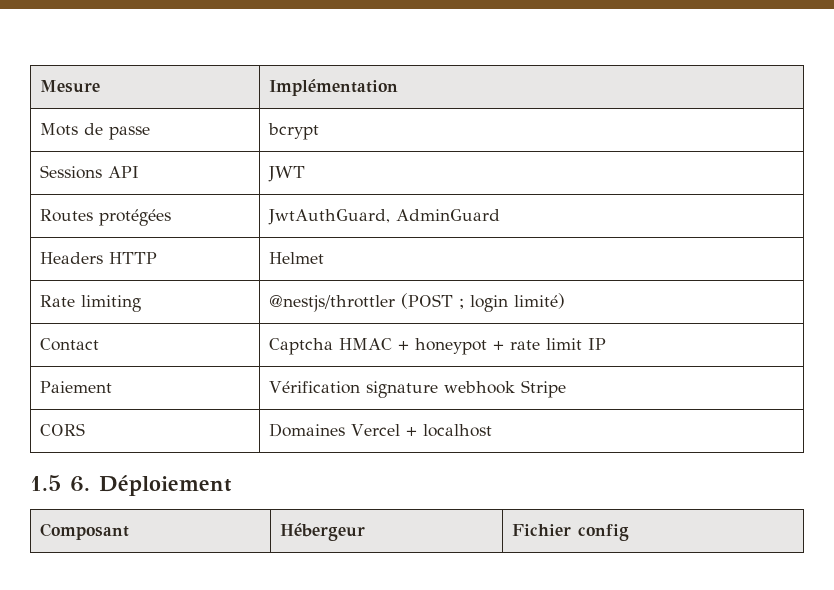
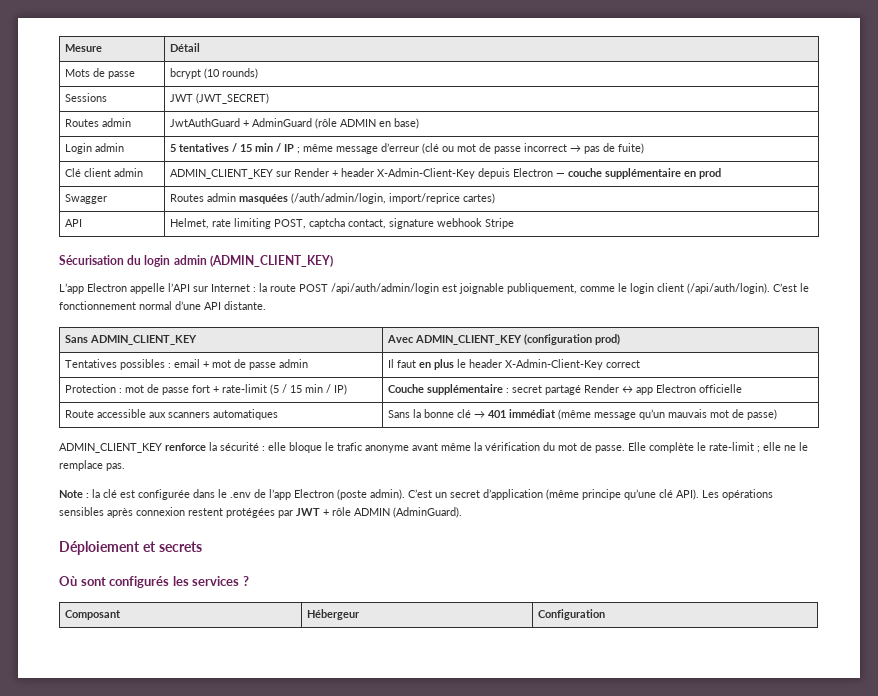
- Mesure | Implémentation
+ Mesure | Détail
- Mots de passe | bcrypt
+ Mots de passe | bcrypt (10 rounds)
- Sessions API | JWT
- Routes protégées | JwtAuthGuard, AdminGuard
- Headers HTTP | Helmet
- Rate limiting | @nestjs/throttler (POST ; login limité)
- Contact | Captcha HMAC + honeypot + rate limit IP
- Paiement | Vérification signature webhook Stripe
- CORS | Domaines Vercel + localhost
- 1.5 6. Déploiement
+ Sessions | JWT (JWT_SECRET)
+ Routes admin | JwtAuthGuard + AdminGuard (rôle ADMIN en base)
+ Login admin | 5 tentatives / 15 min / IP ; même message d’erreur (clé ou mot de passe incorrect → pas de fuite)
+ Clé client admin | ADMIN_CLIENT_KEY sur Render + header X-Admin-Client-Key depuis Electron — couche supplémentaire en prod
+ Swagger | Routes admin masquées (/auth/admin/login, import/reprice cartes)
+ API | Helmet, rate limiting POST, captcha contact, signature webhook Stripe
+ Sécurisation du login admin (ADMIN_CLIENT_KEY)
+ L’app Electron appelle l’API sur Internet : la route POST /api/auth/admin/login est joignable publiquement, comme le login client (/api/auth/login). C’est le fonctionnement normal d’une API distante.
+ Sans ADMIN_CLIENT_KEY | Avec ADMIN_CLIENT_KEY (configuration prod)
+ Tentatives possibles : email + mot de passe admin | Il faut en plus le header X-Admin-Client-Key correct
+ Protection : mot de passe fort + rate-limit (5 / 15 min / IP) | Couche supplémentaire : secret partagé Render ↔ app Electron officielle
+ Route accessible aux scanners automatiques | Sans la bonne clé → 401 immédiat (même message qu’un mauvais mot de passe)
+ ADMIN_CLIENT_KEY renforce la sécurité : elle bloque le trafic anonyme avant même la vérification du mot de passe. Elle complète le rate-limit ; elle ne le remplace pas.
+ Note : la clé est configurée dans le .env de l’app Electron (poste admin). C’est un secret d’application (même principe qu’une clé API). Les opérations sensibles après connexion restent protégées par JWT + rôle ADMIN (AdminGuard).
+ Déploiement et secrets
+ Où sont configurés les services ?
- Composant | Hébergeur | Fichier config
+ Composant | Hébergeur | Configuration

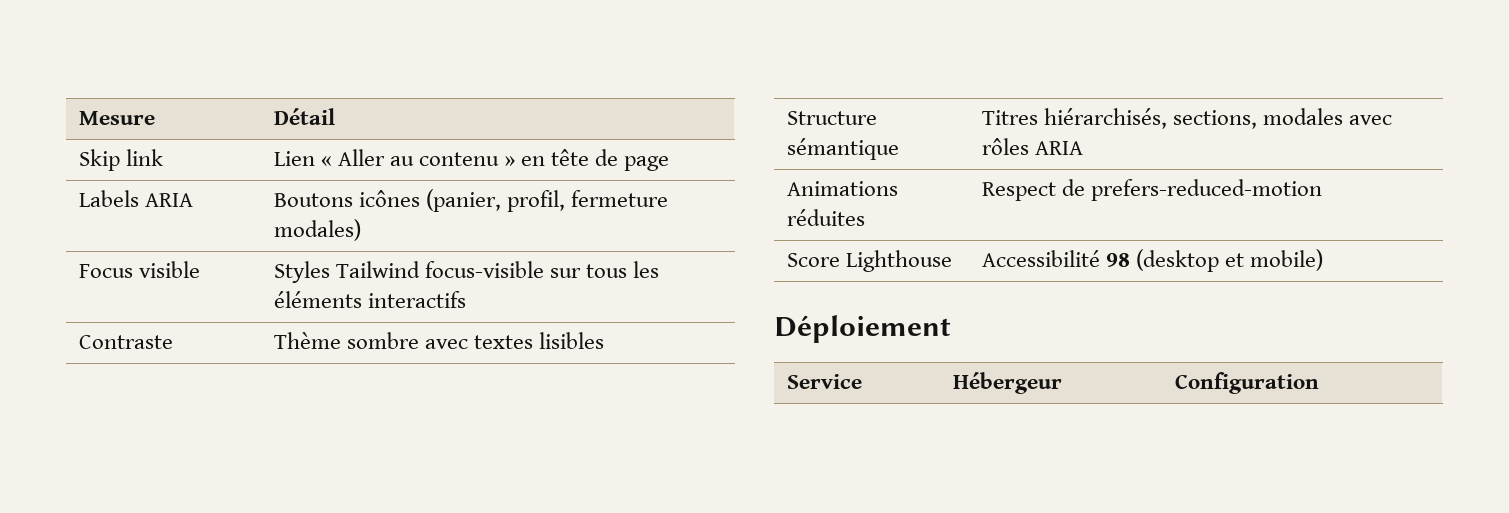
- Mots de passe | bcrypt (10 rounds)
- Sessions | JWT (JWT_SECRET)
- Routes admin | JwtAuthGuard + AdminGuard (rôle ADMIN en base)
- Login admin | 5 tentatives / 15 min / IP ; même message d’erreur (clé ou mot de passe incorrect → pas de fuite)
- Clé client admin | ADMIN_CLIENT_KEY sur Render + header X-Admin-Client-Key depuis Electron — couche supplémentaire en prod
- Swagger | Routes admin masquées (/auth/admin/login, import/reprice cartes)
- API | Helmet, rate limiting POST, captcha contact, signature webhook Stripe
- Sécurisation du login admin (ADMIN_CLIENT_KEY)
- L’app Electron appelle l’API sur Internet : la route POST /api/auth/admin/login est joignable publiquement, comme le login client (/api/auth/login). C’est le fonctionnement normal d’une API distante.
- Sans ADMIN_CLIENT_KEY | Avec ADMIN_CLIENT_KEY (configuration prod)
- Tentatives possibles : email + mot de passe admin | Il faut en plus le header X-Admin-Client-Key correct
- Protection : mot de passe fort + rate-limit (5 / 15 min / IP) | Couche supplémentaire : secret partagé Render ↔ app Electron officielle
- Route accessible aux scanners automatiques | Sans la bonne clé → 401 immédiat (même message qu’un mauvais mot de passe)
- ADMIN_CLIENT_KEY renforce la sécurité : elle bloque le trafic anonyme avant même la vérification du mot de passe. Elle complète le rate-limit ; elle ne le remplace pas.
- Note : la clé est configurée dans le .env de l’app Electron (poste admin). C’est un secret d’application (même principe qu’une clé API). Les opérations sensibles après connexion restent protégées par JWT + rôle ADMIN (AdminGuard).
- Déploiement et secrets
- Où sont configurés les services ?
- Composant | Hébergeur | Configuration
+ Skip link | Lien « Aller au contenu » en tête de page
+ Labels ARIA | Boutons icônes (panier, profil, fermeture modales)
+ Focus visible | Styles Tailwind focus-visible sur tous les éléments interactifs
+ Contraste | Thème sombre avec textes lisibles
+ Structure sémantique | Titres hiérarchisés, sections, modales avec rôles ARIA
+ Animations réduites | Respect de prefers-reduced-motion
+ Score Lighthouse | Accessibilité 98 (desktop et mobile)
+ Déploiement
+ Service | Hébergeur | Configuration

